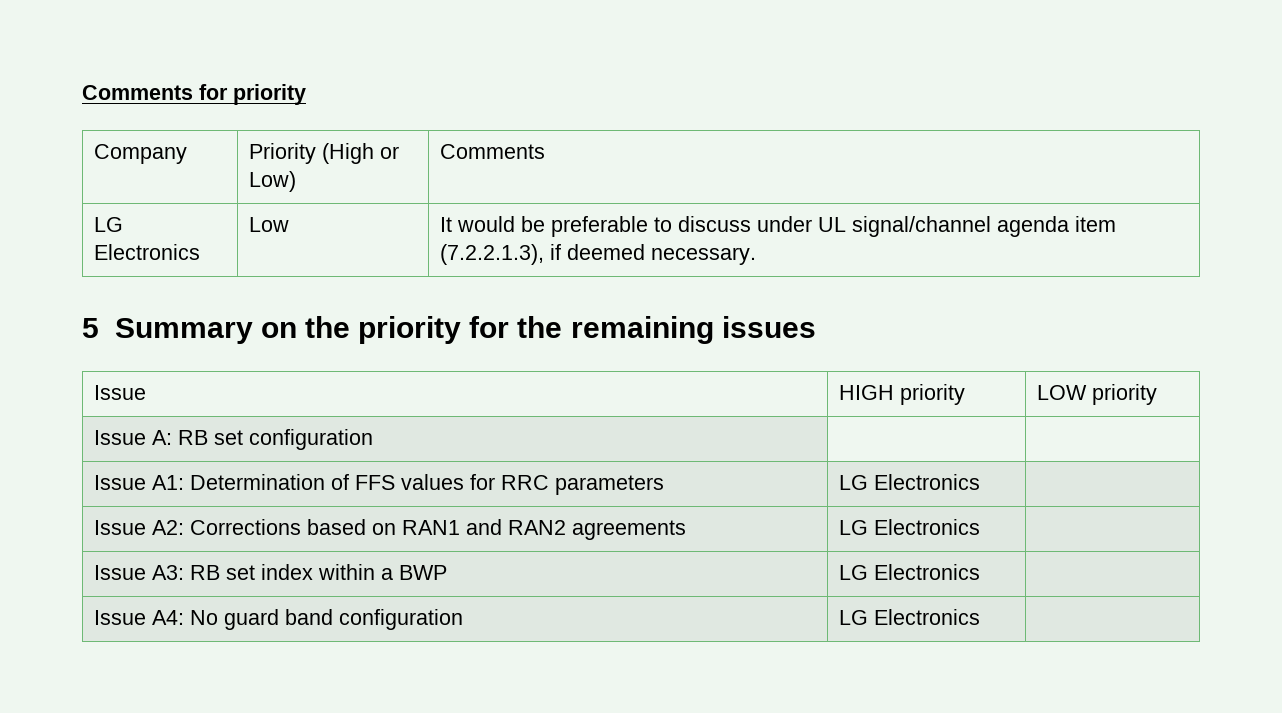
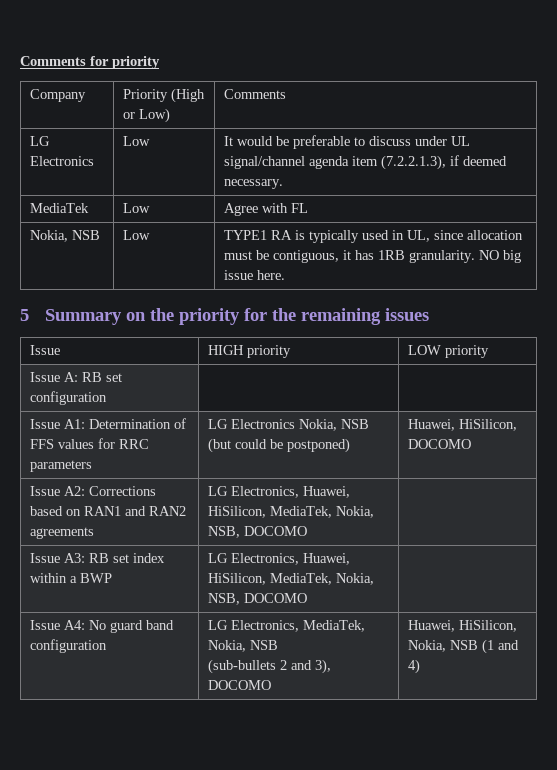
+ MediaTek | Low | Agree with FL
+ Nokia, NSB | Low | TYPE1 RA is typically used in UL, since allocation must be contiguous, it has 1RB granularity. NO big issue here.
- Issue A1: Determination of FFS values for RRC parameters | LG Electronics |
+ Issue A1: Determination of FFS values for RRC parameters | LG Electronics Nokia, NSB (but could be postponed) | Huawei, HiSilicon, DOCOMO
- Issue A2: Corrections based on RAN1 and RAN2 agreements | LG Electronics |
+ Issue A2: Corrections based on RAN1 and RAN2 agreements | LG Electronics, Huawei, HiSilicon, MediaTek, Nokia, NSB, DOCOMO |
- Issue A3: RB set index within a BWP | LG Electronics |
+ Issue A3: RB set index within a BWP | LG Electronics, Huawei, HiSilicon, MediaTek, Nokia, NSB, DOCOMO |
- Issue A4: No guard band configuration | LG Electronics |
+ Issue A4: No guard band configuration | LG Electronics, MediaTek, Nokia, NSB
+ (sub-bullets 2 and 3), DOCOMO | Huawei, HiSilicon, Nokia, NSB (1 and 4)

